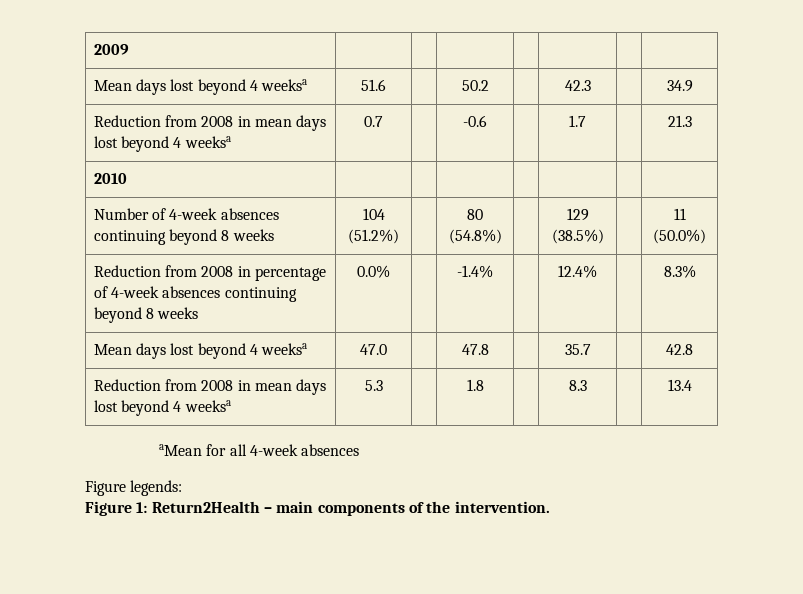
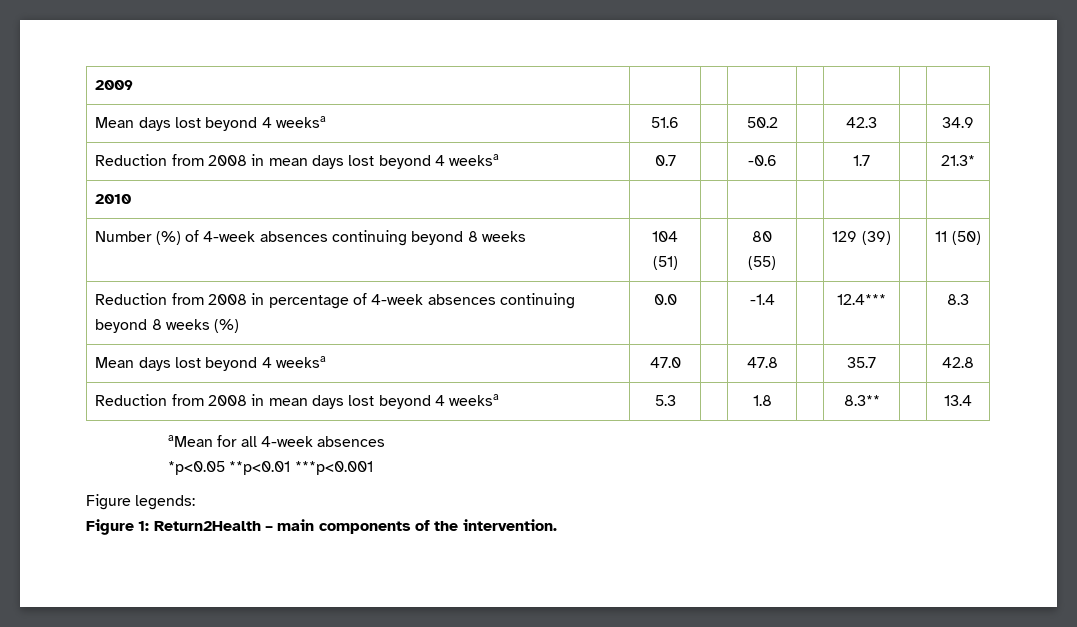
- Reduction from 2008 in mean days lost beyond 4 weeksa | 0.7 | | -0.6 | | 1.7 | | 21.3
+ Reduction from 2008 in mean days lost beyond 4 weeksa | 0.7 | | -0.6 | | 1.7 | | 21.3*
- Number of 4-week absences continuing beyond 8 weeks | 104 (51.2%) | | 80 (54.8%) | | 129 (38.5%) | | 11 (50.0%)
+ Number (%) of 4-week absences continuing beyond 8 weeks | 104 (51) | | 80 (55) | | 129 (39) | | 11 (50)
- Reduction from 2008 in percentage of 4-week absences continuing beyond 8 weeks | 0.0% | | -1.4% | | 12.4% | | 8.3%
+ Reduction from 2008 in percentage of 4-week absences continuing beyond 8 weeks (%) | 0.0 | | -1.4 | | 12.4*** | | 8.3
- Reduction from 2008 in mean days lost beyond 4 weeksa | 5.3 | | 1.8 | | 8.3 | | 13.4
+ Reduction from 2008 in mean days lost beyond 4 weeksa | 5.3 | | 1.8 | | 8.3** | | 13.4
+ *p<0.05 **p<0.01 ***p<0.001

